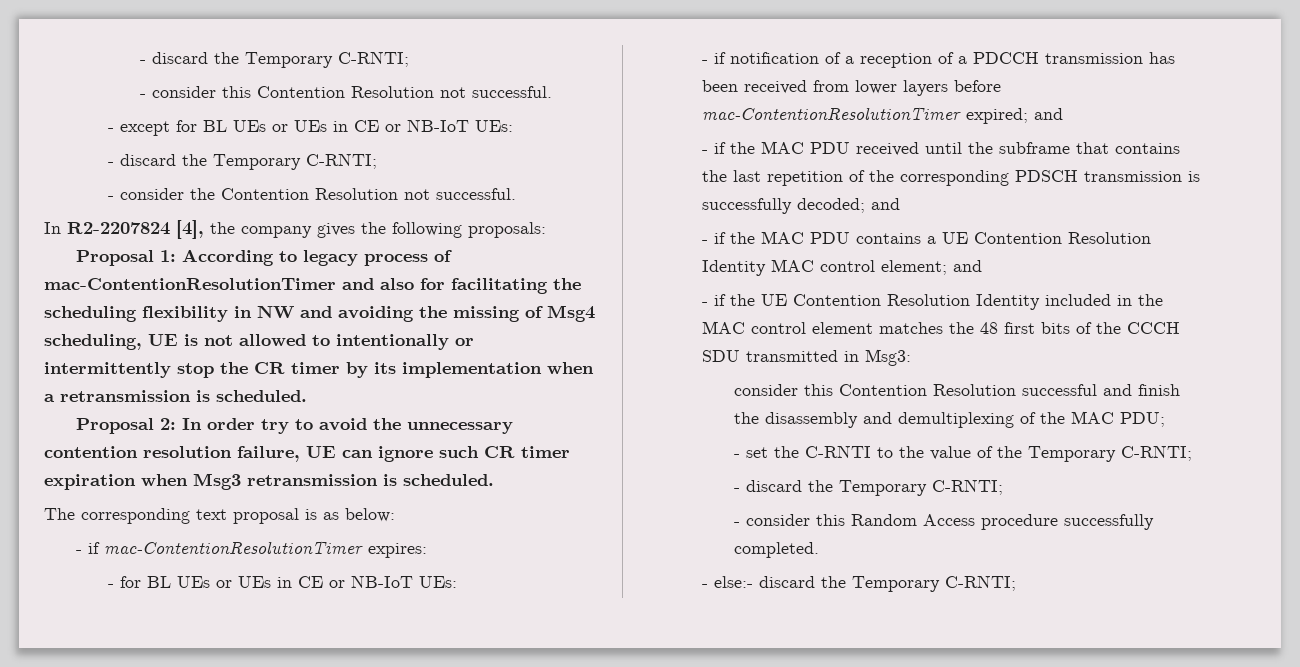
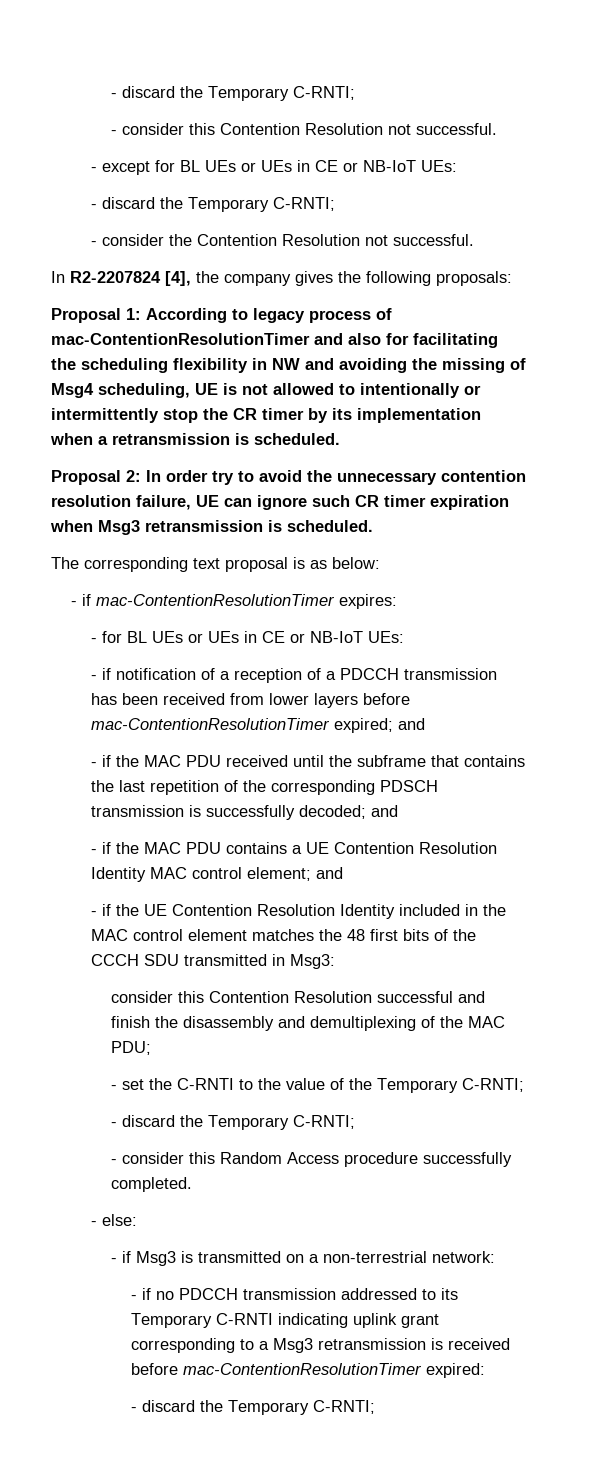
- - else:- discard the Temporary C-RNTI;
+ - else:
+ - if Msg3 is transmitted on a non-terrestrial network:
+ - if no PDCCH transmission addressed to its Temporary C-RNTI indicating uplink grant corresponding to a Msg3 retransmission is received before mac-ContentionResolutionTimer expired:
+ - discard the Temporary C-RNTI;

